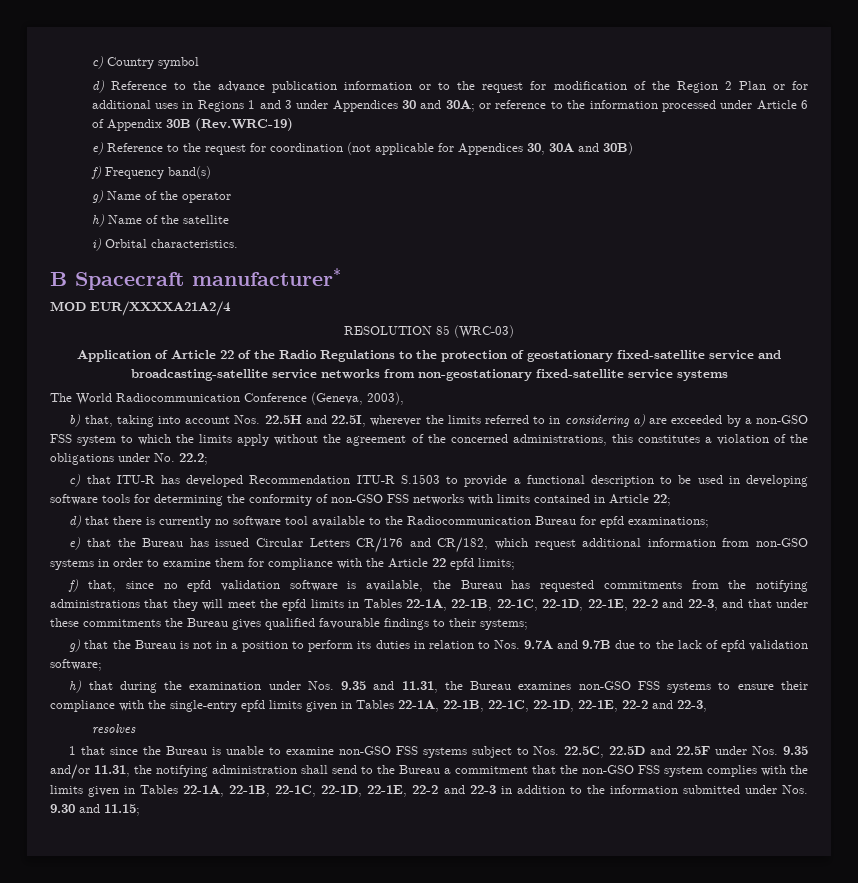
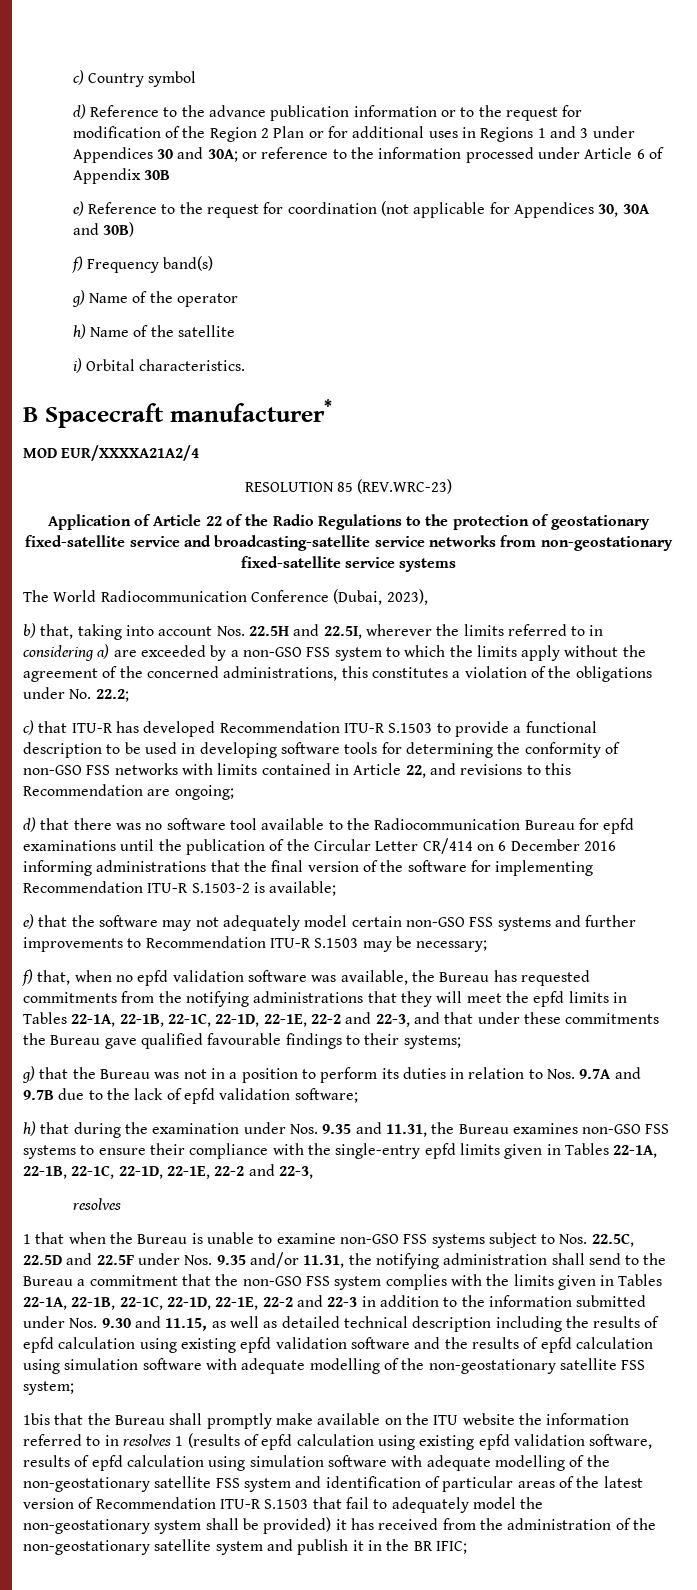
- d) Reference to the advance publication information or to the request for modification of the Region 2 Plan or for additional uses in Regions 1 and 3 under Appendices 30 and 30A; or reference to the information processed under Article 6 of Appendix 30B (Rev.WRC-19)
+ d) Reference to the advance publication information or to the request for modification of the Region 2 Plan or for additional uses in Regions 1 and 3 under Appendices 30 and 30A; or reference to the information processed under Article 6 of Appendix 30B
- RESOLUTION 85 (WRC-03)
+ RESOLUTION 85 (REV.WRC-23)
- The World Radiocommunication Conference (Geneva, 2003),
+ The World Radiocommunication Conference (Dubai, 2023),
- c) that ITU-R has developed Recommendation ITU-R S.1503 to provide a functional description to be used in developing software tools for determining the conformity of non-GSO FSS networks with limits contained in Article 22;
+ c) that ITU-R has developed Recommendation ITU-R S.1503 to provide a functional description to be used in developing software tools for determining the conformity of non-GSO FSS networks with limits contained in Article 22, and revisions to this Recommendation are ongoing;
- d) that there is currently no software tool available to the Radiocommunication Bureau for epfd examinations;
- e) that the Bureau has issued Circular Letters CR/176 and CR/182, which request additional information from non-GSO systems in order to examine them for compliance with the Article 22 epfd limits;
+ d) that there was no software tool available to the Radiocommunication Bureau for epfd examinations until the publication of the Circular Letter CR/414 on 6 December 2016 informing administrations that the final version of the software for implementing Recommendation ITU-R S.1503-2 is available;
+ e) that the software may not adequately model certain non-GSO FSS systems and further improvements to Recommendation ITU-R S.1503 may be necessary;
- f) that, since no epfd validation software is available, the Bureau has requested commitments from the notifying administrations that they will meet the epfd limits in Tables 22-1A, 22-1B, 22-1C, 22-1D, 22-1E, 22-2 and 22-3, and that under these commitments the Bureau gives qualified favourable findings to their systems;
+ f) that, when no epfd validation software was available, the Bureau has requested commitments from the notifying administrations that they will meet the epfd limits in Tables 22-1A, 22-1B, 22-1C, 22-1D, 22-1E, 22-2 and 22-3, and that under these commitments the Bureau gave qualified favourable findings to their systems;
- g) that the Bureau is not in a position to perform its duties in relation to Nos. 9.7A and 9.7B due to the lack of epfd validation software;
+ g) that the Bureau was not in a position to perform its duties in relation to Nos. 9.7A and 9.7B due to the lack of epfd validation software;
- 1 that since the Bureau is unable to examine non-GSO FSS systems subject to Nos. 22.5C, 22.5D and 22.5F under Nos. 9.35 and/or 11.31, the notifying administration shall send to the Bureau a commitment that the non-GSO FSS system complies with the limits given in Tables 22-1A, 22-1B, 22-1C, 22-1D, 22-1E, 22-2 and 22-3 in addition to the information submitted under Nos. 9.30 and 11.15;
+ 1 that when the Bureau is unable to examine non-GSO FSS systems subject to Nos. 22.5C, 22.5D and 22.5F under Nos. 9.35 and/or 11.31, the notifying administration shall send to the Bureau a commitment that the non-GSO FSS system complies with the limits given in Tables 22-1A, 22-1B, 22-1C, 22-1D, 22-1E, 22-2 and 22-3 in addition to the information submitted under Nos. 9.30 and 11.15, as well as detailed technical description including the results of epfd calculation using existing epfd validation software and the results of epfd calculation using simulation software with adequate modelling of the non-geostationary satellite FSS system;
+ 1bis that the Bureau shall promptly make available on the ITU website the information referred to in resolves 1 (results of epfd calculation using existing epfd validation software, results of epfd calculation using simulation software with adequate modelling of the non-geostationary satellite FSS system and identification of particular areas of the latest version of Recommendation ITU-R S.1503 that fail to adequately model the non-geostationary system shall be provided) it has received from the administration of the non-geostationary satellite system and publish it in the BR IFIC;

